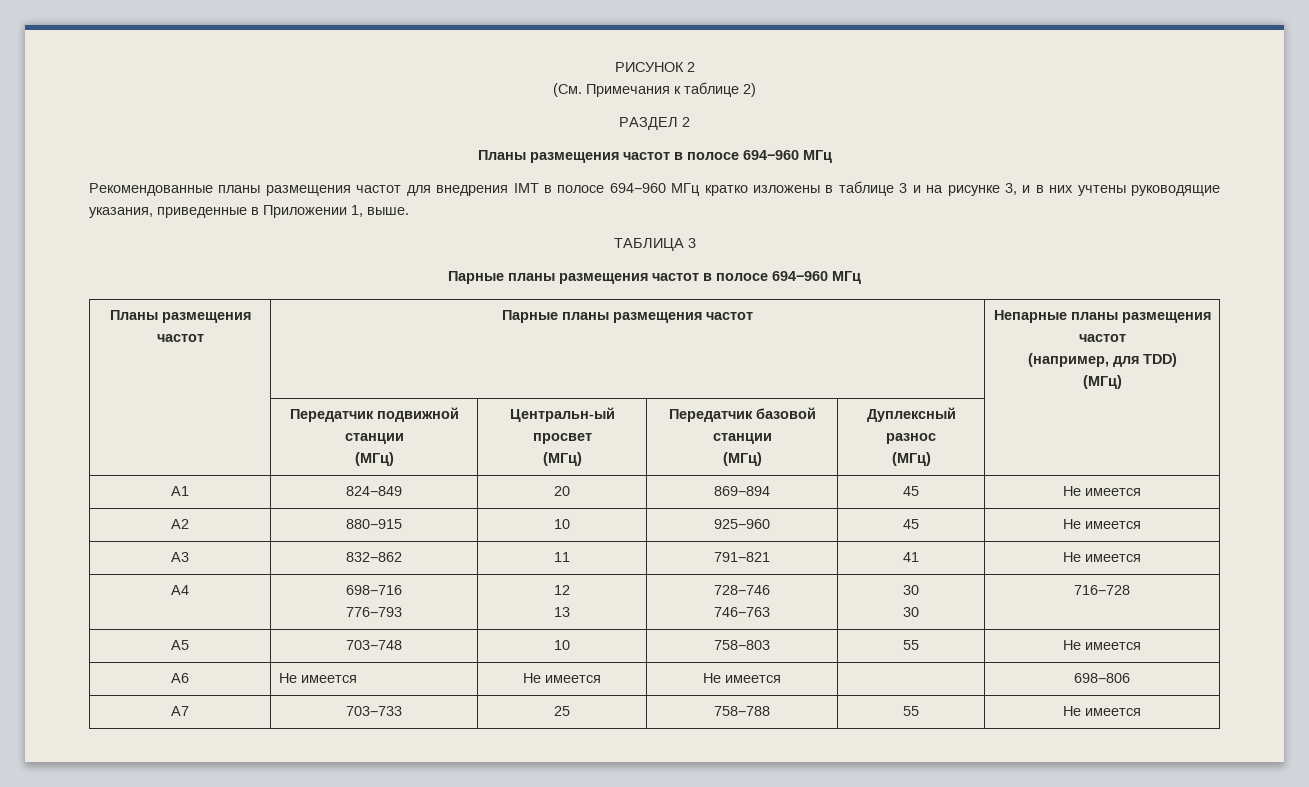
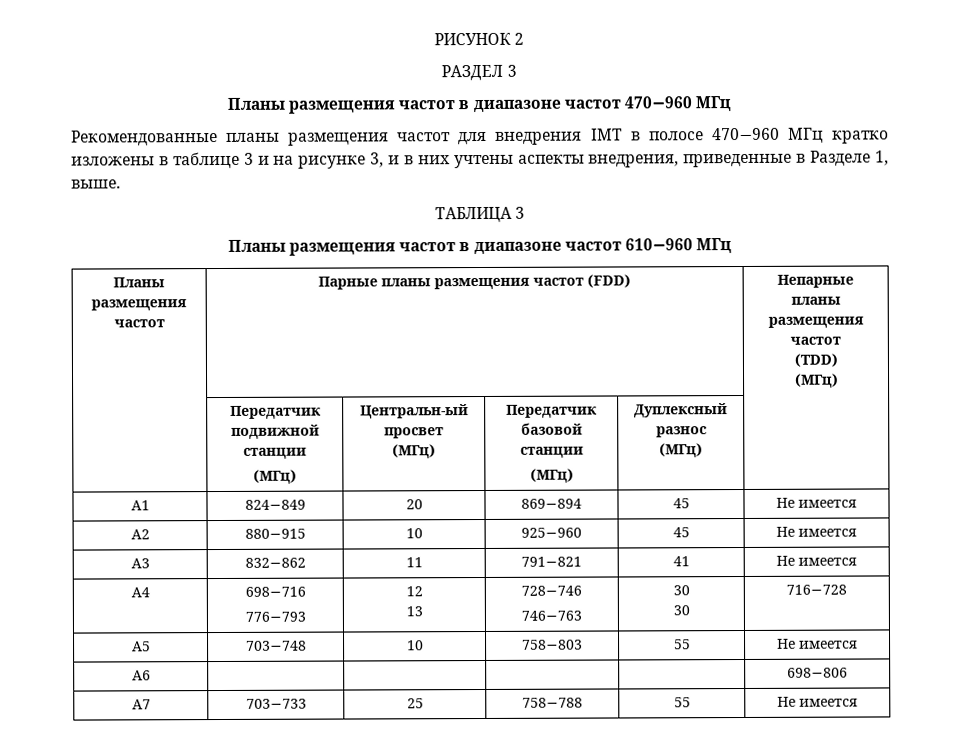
- (См. Примечания к таблице 2)
- РАЗДЕЛ 2
- Планы размещения частот в полосе 694−960 МГц
+ РАЗДЕЛ 3
+ Планы размещения частот в диапазоне частот 470−960 МГц
- Рекомендованные планы размещения частот для внедрения IMT в полосе 694−960 МГц кратко изложены в таблице 3 и на рисунке 3, и в них учтены руководящие указания, приведенные в Приложении 1, выше.
+ Рекомендованные планы размещения частот для внедрения IMT в полосе 470−960 МГц кратко изложены в таблице 3 и на рисунке 3, и в них учтены аспекты внедрения, приведенные в Разделе 1, выше.
- Парные планы размещения частот в полосе 694−960 МГц
+ Планы размещения частот в диапазоне частот 610−960 МГц
- Планы размещения частот | Парные планы размещения частот | Непарные планы размещения частот
- (например, для TDD)
+ Планы размещения частот | Парные планы размещения частот (FDD) | Непарные планы размещения частот
+ (TDD)
- A6 | Не имеется | Не имеется | Не имеется | | 698−806
+ A6 | | | | | 698−806

